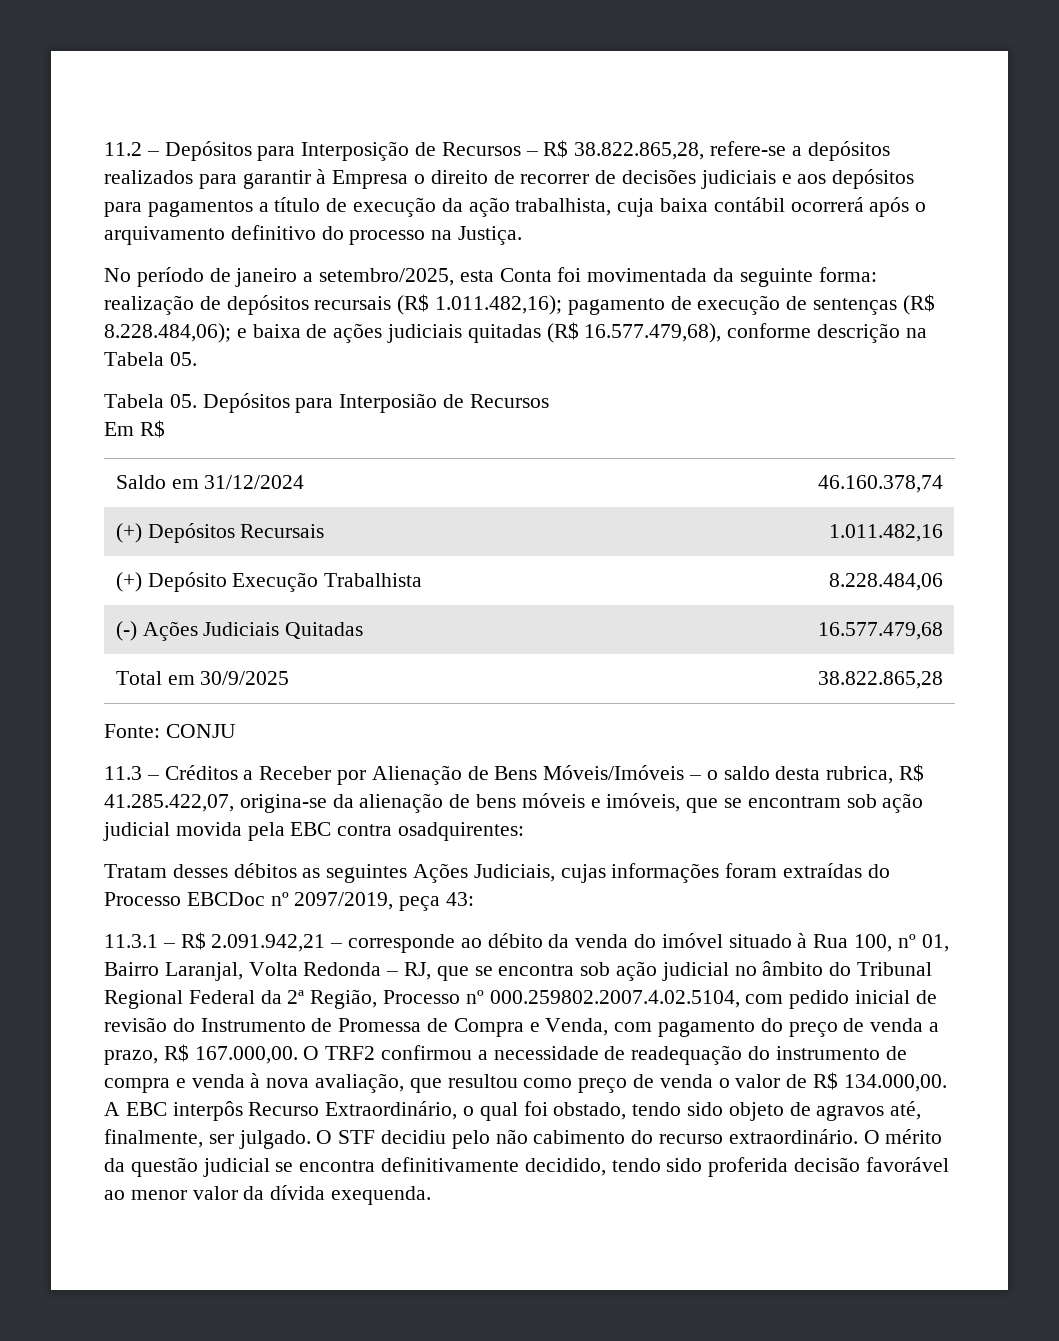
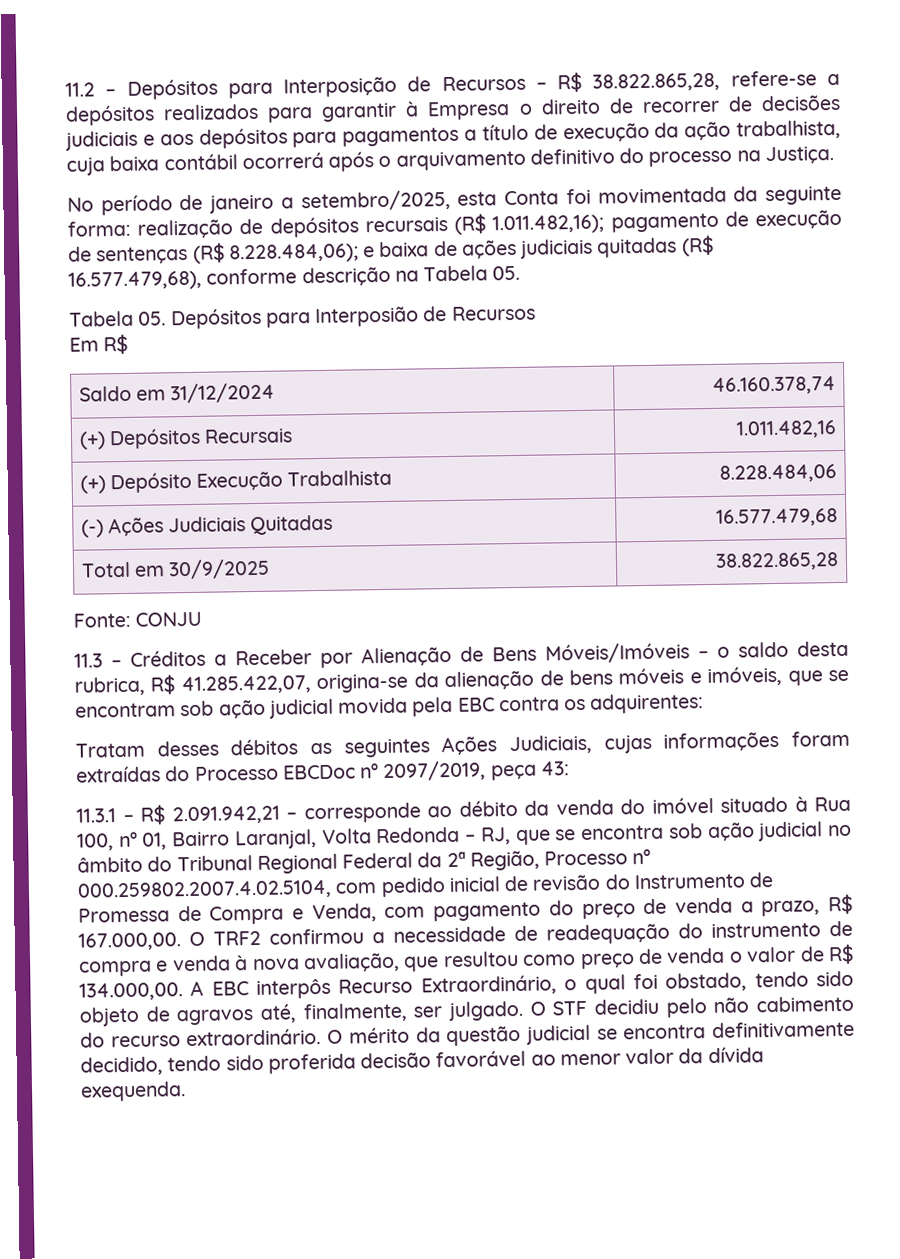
- 11.3 – Créditos a Receber por Alienação de Bens Móveis/Imóveis – o saldo desta rubrica, R$ 41.285.422,07, origina-se da alienação de bens móveis e imóveis, que se encontram sob ação judicial movida pela EBC contra osadquirentes:
+ 11.3 – Créditos a Receber por Alienação de Bens Móveis/Imóveis – o saldo desta rubrica, R$ 41.285.422,07, origina-se da alienação de bens móveis e imóveis, que se encontram sob ação judicial movida pela EBC contra os adquirentes:

